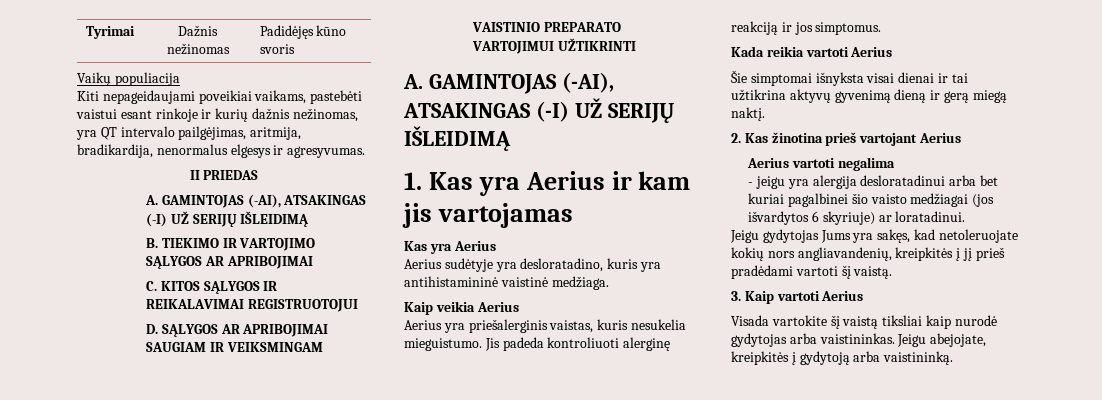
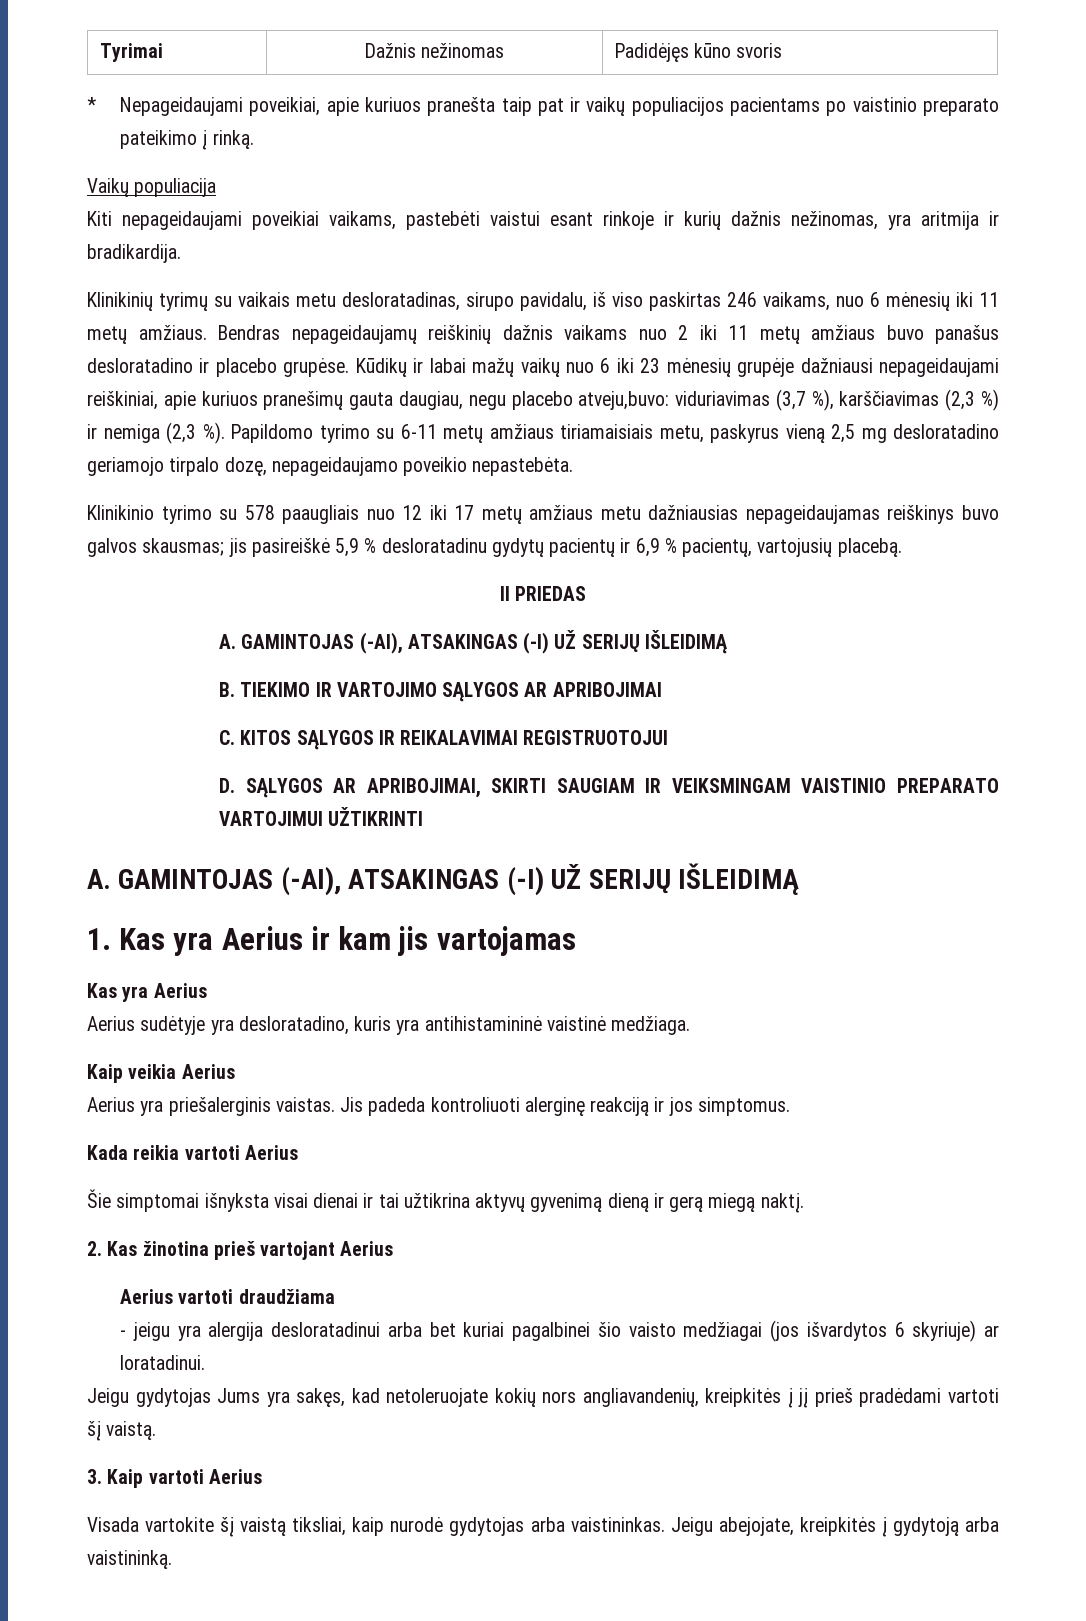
+ * Nepageidaujami poveikiai, apie kuriuos pranešta taip pat ir vaikų populiacijos pacientams po vaistinio preparato pateikimo į rinką.
- Kiti nepageidaujami poveikiai vaikams, pastebėti vaistui esant rinkoje ir kurių dažnis nežinomas, yra QT intervalo pailgėjimas, aritmija, bradikardija, nenormalus elgesys ir agresyvumas.
+ Kiti nepageidaujami poveikiai vaikams, pastebėti vaistui esant rinkoje ir kurių dažnis nežinomas, yra aritmija ir bradikardija.
+ Klinikinių tyrimų su vaikais metu desloratadinas, sirupo pavidalu, iš viso paskirtas 246 vaikams, nuo 6 mėnesių iki 11 metų amžiaus. Bendras nepageidaujamų reiškinių dažnis vaikams nuo 2 iki 11 metų amžiaus buvo panašus desloratadino ir placebo grupėse. Kūdikų ir labai mažų vaikų nuo 6 iki 23 mėnesių grupėje dažniausi nepageidaujami reiškiniai, apie kuriuos pranešimų gauta daugiau, negu placebo atveju,buvo: viduriavimas (3,7 %), karščiavimas (2,3 %) ir nemiga (2,3 %). Papildomo tyrimo su 6-11 metų amžiaus tiriamaisiais metu, paskyrus vieną 2,5 mg desloratadino geriamojo tirpalo dozę, nepageidaujamo poveikio nepastebėta.
+ Klinikinio tyrimo su 578 paaugliais nuo 12 iki 17 metų amžiaus metu dažniausias nepageidaujamas reiškinys buvo galvos skausmas; jis pasireiškė 5,9 % desloratadinu gydytų pacientų ir 6,9 % pacientų, vartojusių placebą.
- D. SĄLYGOS AR APRIBOJIMAI SAUGIAM IR VEIKSMINGAM VAISTINIO PREPARATO VARTOJIMUI UŽTIKRINTI
+ D. SĄLYGOS AR APRIBOJIMAI, SKIRTI SAUGIAM IR VEIKSMINGAM VAISTINIO PREPARATO VARTOJIMUI UŽTIKRINTI
- Aerius yra priešalerginis vaistas, kuris nesukelia mieguistumo.
+ Aerius yra priešalerginis vaistas.
- Aerius vartoti negalima
+ Aerius vartoti draudžiama
- Visada vartokite šį vaistą tiksliai kaip nurodė gydytojas arba vaistininkas.
+ Visada vartokite šį vaistą tiksliai, kaip nurodė gydytojas arba vaistininkas.

